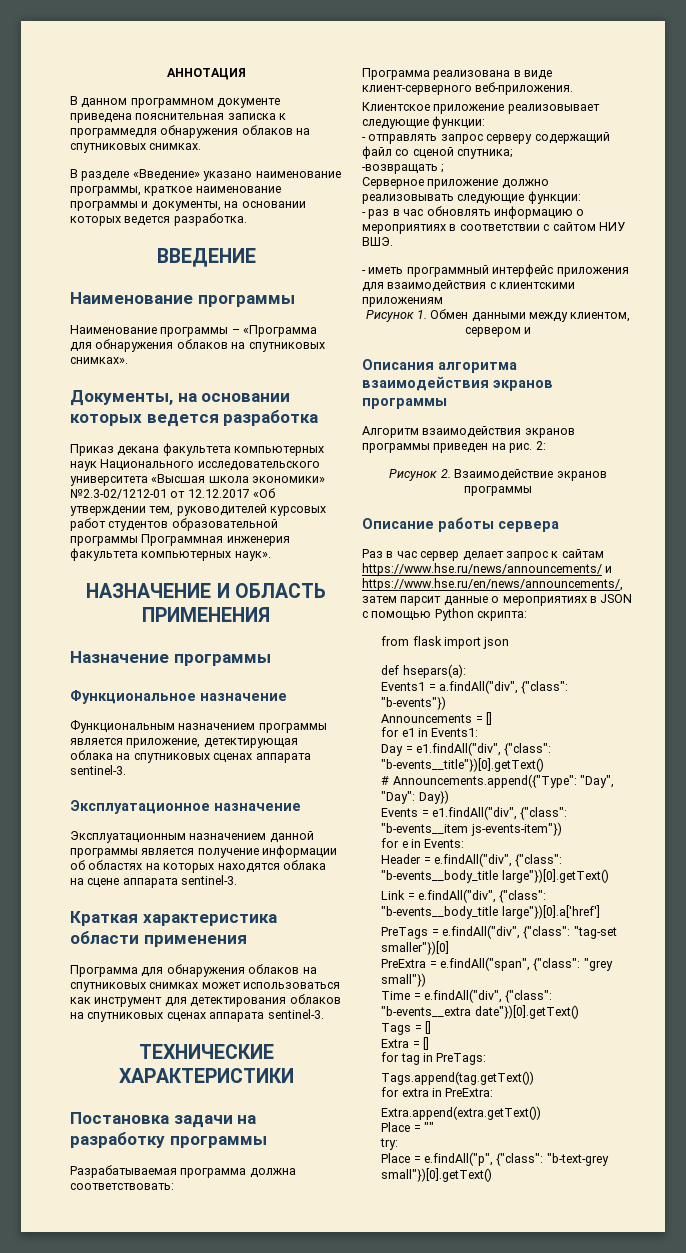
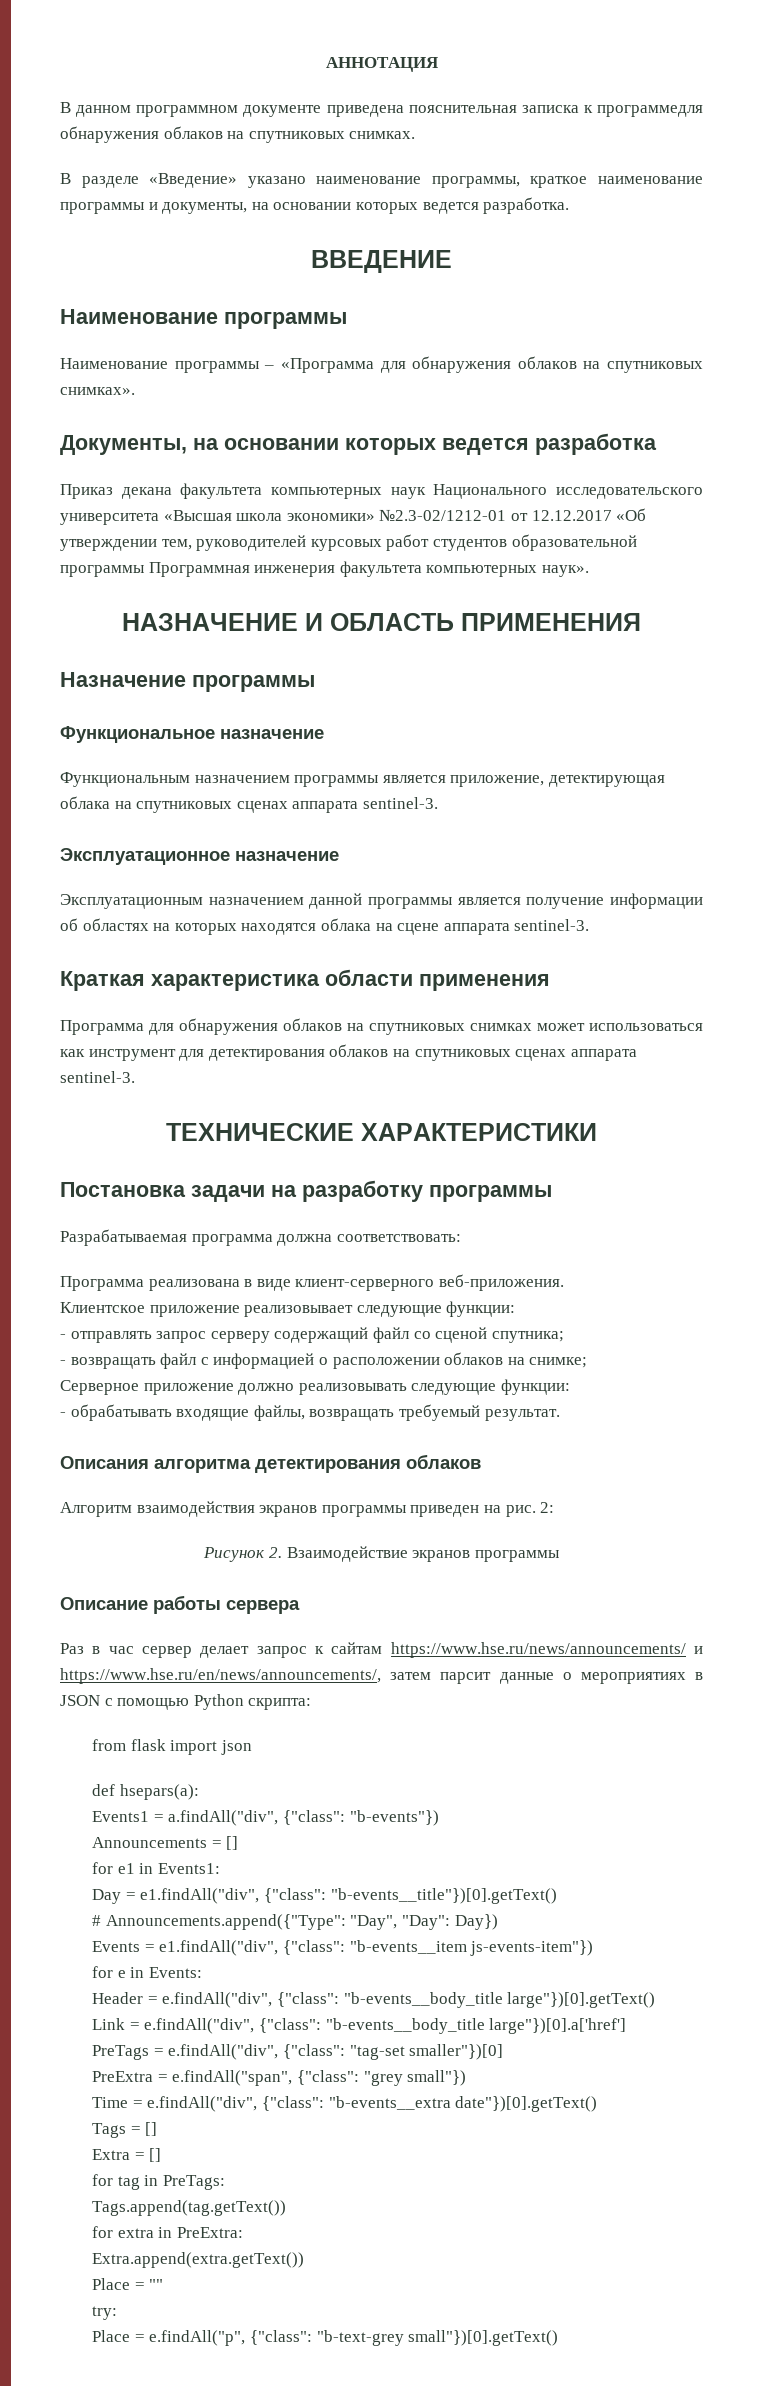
- -возвращать ;
+ - возвращать файл с информацией о расположении облаков на снимке;
- - раз в час обновлять информацию о мероприятиях в соответствии с сайтом НИУ ВШЭ.
- - иметь программный интерфейс приложения для взаимодействия с клиентскими приложениям
- Рисунок 1. Обмен данными между клиентом, сервером и
+ - обрабатывать входящие файлы, возвращать требуемый результат.
- Описания алгоритма взаимодействия экранов программы
+ Описания алгоритма детектирования облаков

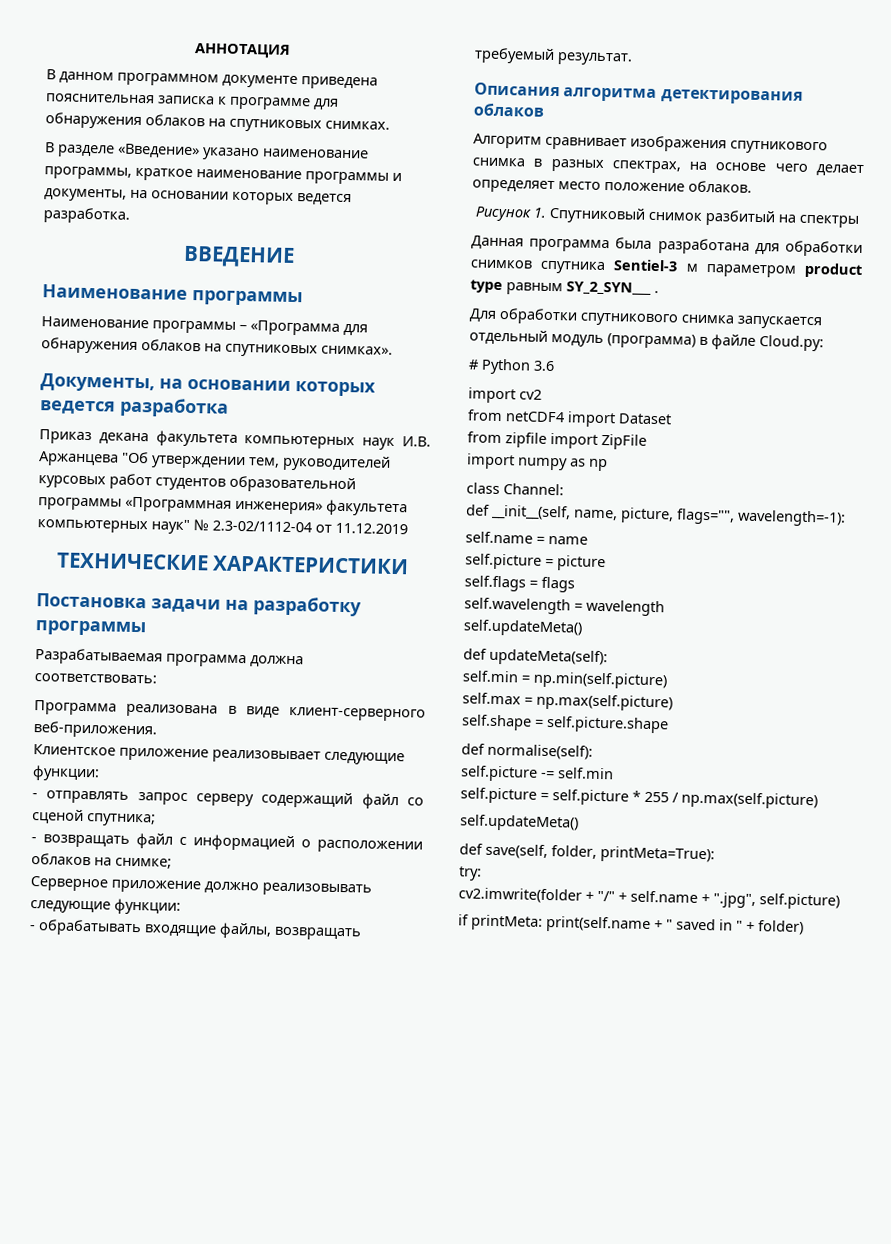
- В данном программном документе приведена пояснительная записка к программедля обнаружения облаков на спутниковых снимках.
+ В данном программном документе приведена пояснительная записка к программе для обнаружения облаков на спутниковых снимках.
- Приказ декана факультета компьютерных наук Национального исследовательского университета «Высшая школа экономики» №2.3-02/1212-01 от 12.12.2017 «Об утверждении тем, руководителей курсовых работ студентов образовательной программы Программная инженерия факультета компьютерных наук».
- НАЗНАЧЕНИЕ И ОБЛАСТЬ ПРИМЕНЕНИЯ
- Назначение программы
- Функциональное назначение
- Функциональным назначением программы является приложение, детектирующая облака на спутниковых сценах аппарата sentinel-3.
- Эксплуатационное назначение
- Эксплуатационным назначением данной программы является получение информации об областях на которых находятся облака на сцене аппарата sentinel-3.
- Краткая характеристика области применения
- Программа для обнаружения облаков на спутниковых снимках может использоваться как инструмент для детектирования облаков на спутниковых сценах аппарата sentinel-3.
+ Приказ декана факультета компьютерных наук И.В. Аржанцева "Об утверждении тем, руководителей курсовых работ студентов образовательной программы «Программная инженерия» факультета компьютерных наук" № 2.3-02/1112-04 от 11.12.2019
- Алгоритм взаимодействия экранов программы приведен на рис. 2:
- Рисунок 2. Взаимодействие экранов программы
- Описание работы сервера
- Раз в час сервер делает запрос к сайтам https://www.hse.ru/news/announcements/ и https://www.hse.ru/en/news/announcements/, затем парсит данные о мероприятиях в JSON с помощью Python скрипта:
- from flask import json
- def hsepars(a):
- Events1 = a.findAll("div", {"class": "b-events"})
- Announcements = []
- for e1 in Events1:
- Day = e1.findAll("div", {"class": "b-events__title"})[0].getText()
- # Announcements.append({"Type": "Day", "Day": Day})
- Events = e1.findAll("div", {"class": "b-events__item js-events-item"})
- for e in Events:
- Header = e.findAll("div", {"class": "b-events__body_title large"})[0].getText()
- Link = e.findAll("div", {"class": "b-events__body_title large"})[0].a['href']
- PreTags = e.findAll("div", {"class": "tag-set smaller"})[0]
- PreExtra = e.findAll("span", {"class": "grey small"})
- Time = e.findAll("div", {"class": "b-events__extra date"})[0].getText()
- Tags = []
- Extra = []
- for tag in PreTags:
- Tags.append(tag.getText())
- for extra in PreExtra:
- Extra.append(extra.getText())
- Place = ""
+ Алгоритм сравнивает изображения спутникового снимка в разных спектрах, на основе чего делает определяет место положение облаков.
+ Рисунок 1. Спутниковый снимок разбитый на спектры
+ Данная программа была разработана для обработки снимков спутника Sentiel-3 м параметром product type равным SY_2_SYN___ .
+ Для обработки спутникового снимка запускается отдельный модуль (программа) в файле Cloud.py:
+ # Python 3.6
+ import cv2
+ from netCDF4 import Dataset
+ from zipfile import ZipFile
+ import numpy as np
+ class Channel:
+ def __init__(self, name, picture, flags="", wavelength=-1):
+ self.name = name
+ self.picture = picture
+ self.flags = flags
+ self.wavelength = wavelength
+ self.updateMeta()
+ def updateMeta(self):
+ self.min = np.min(self.picture)
+ self.max = np.max(self.picture)
+ self.shape = self.picture.shape
+ def normalise(self):
+ self.picture -= self.min
+ self.picture = self.picture * 255 / np.max(self.picture)
+ self.updateMeta()
+ def save(self, folder, printMeta=True):
  try:
- Place = e.findAll("p", {"class": "b-text-grey small"})[0].getText()
+ cv2.imwrite(folder + "/" + self.name + ".jpg", self.picture)
+ if printMeta: print(self.name + " saved in " + folder)

